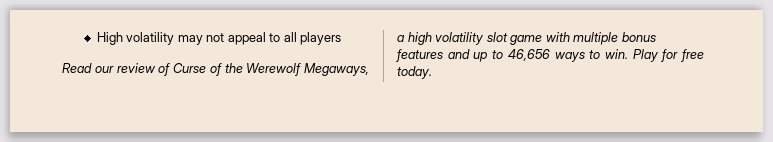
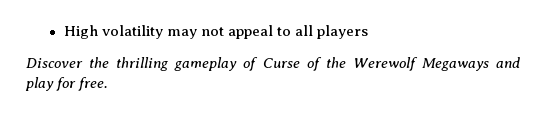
- Read our review of Curse of the Werewolf Megaways, a high volatility slot game with multiple bonus features and up to 46,656 ways to win. Play for free today.
+ Discover the thrilling gameplay of Curse of the Werewolf Megaways and play for free.

